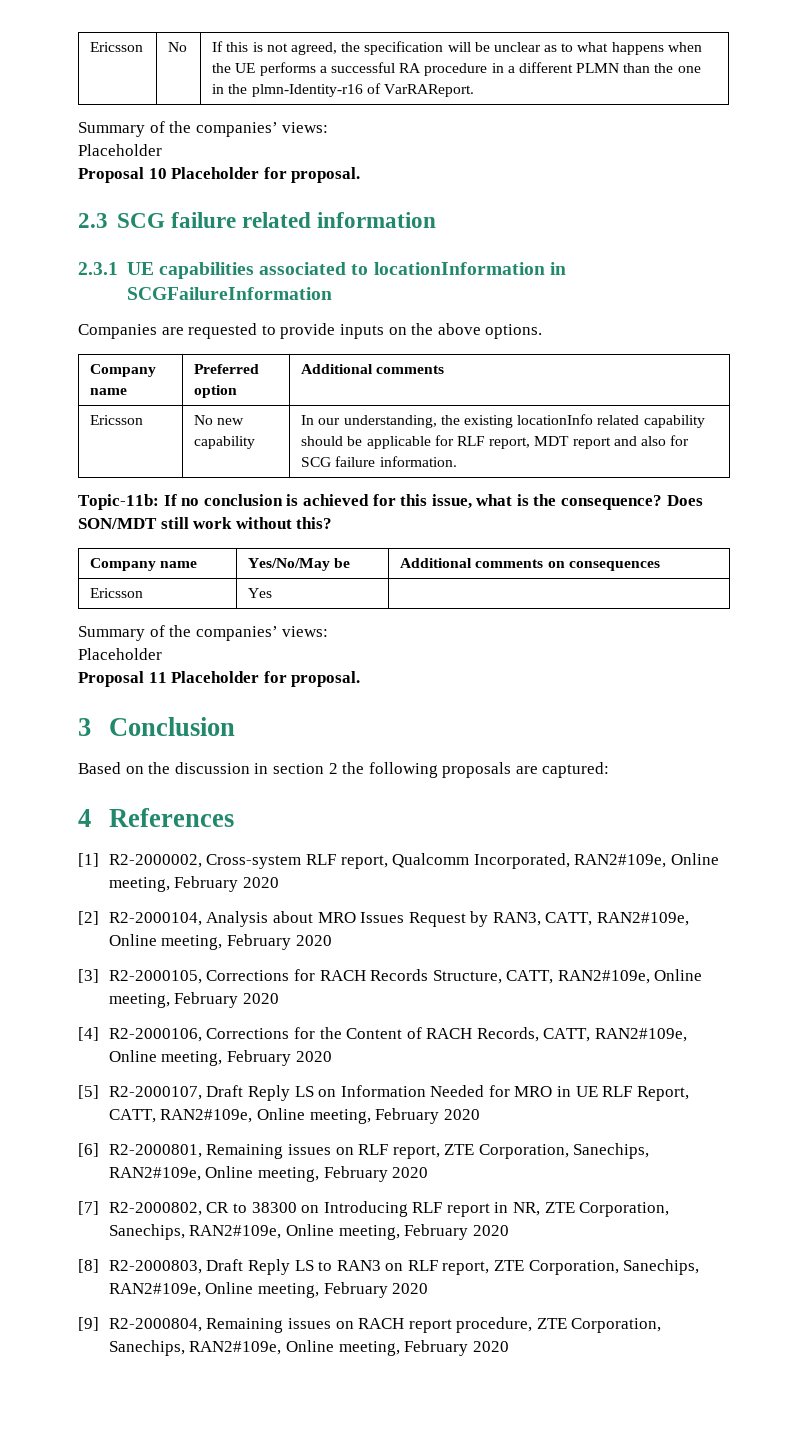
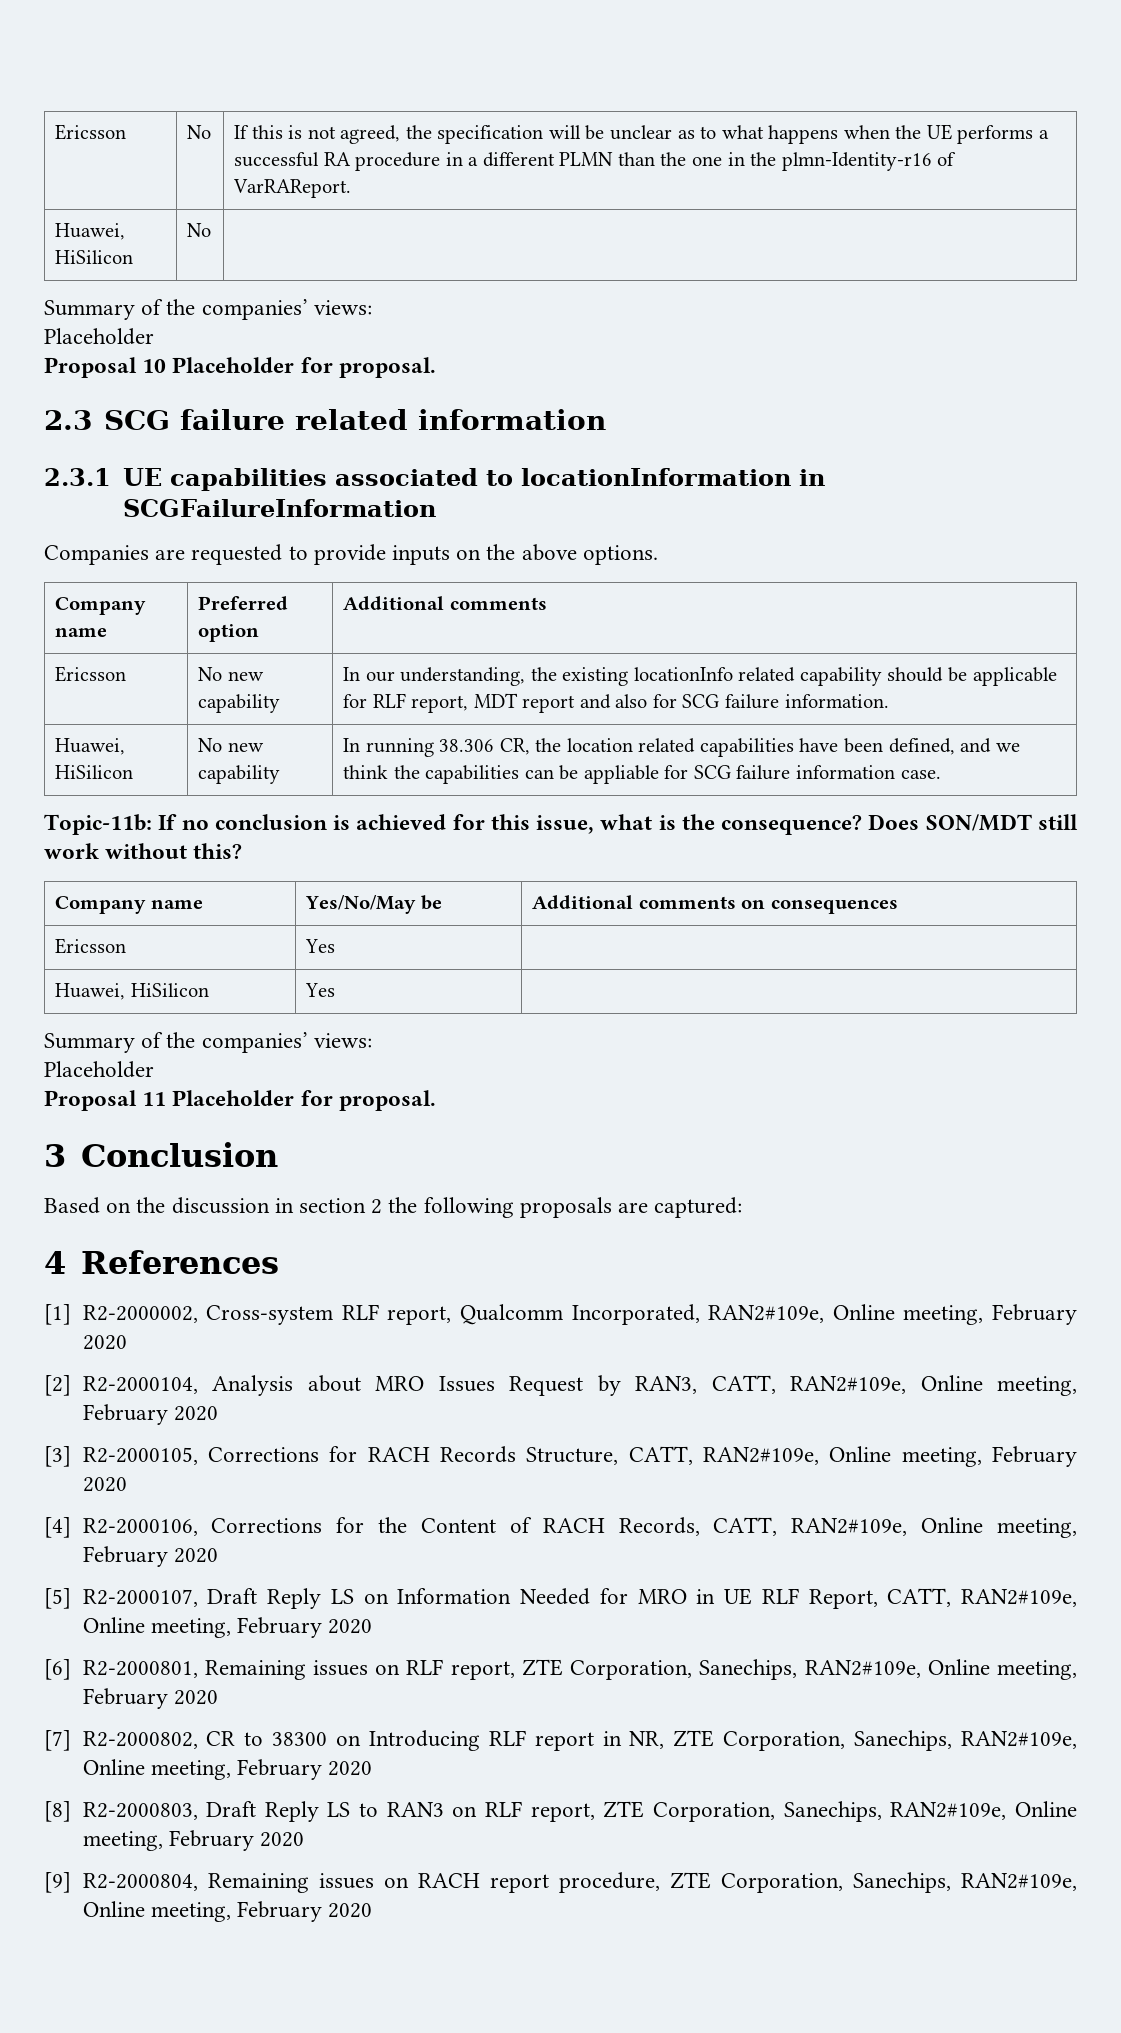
+ Huawei, HiSilicon | No |
+ Huawei, HiSilicon | No new capability | In running 38.306 CR, the location related capabilities have been defined, and we think the capabilities can be appliable for SCG failure information case.
+ Huawei, HiSilicon | Yes |

